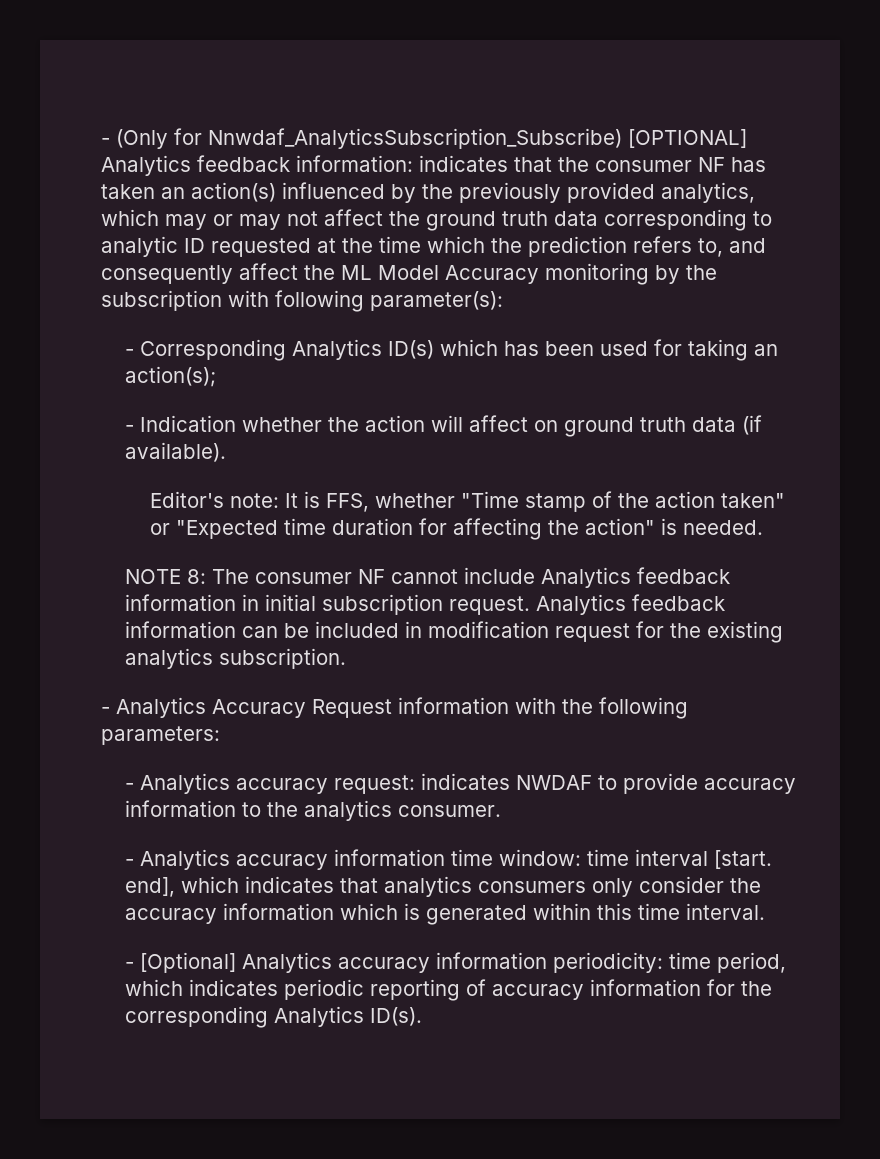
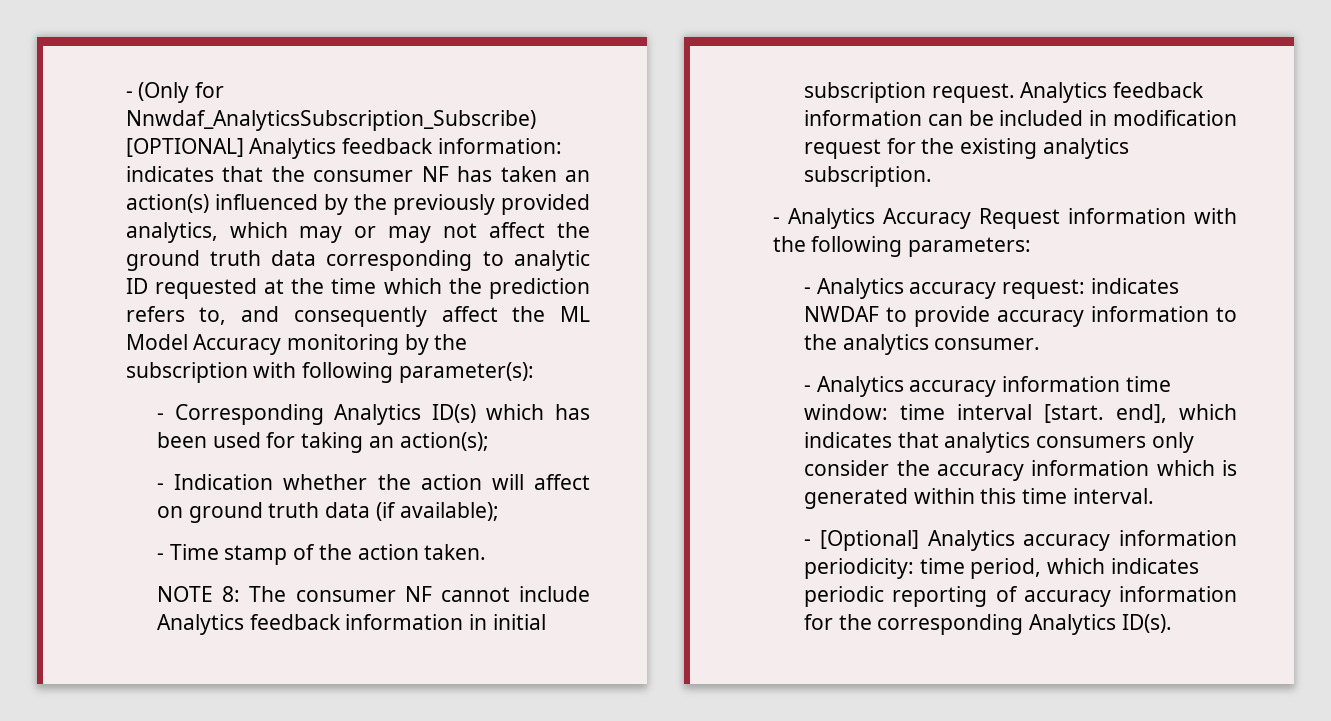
- - Indication whether the action will affect on ground truth data (if available).
- Editor's note: It is FFS, whether "Time stamp of the action taken" or "Expected time duration for affecting the action" is needed.
+ - Indication whether the action will affect on ground truth data (if available);
+ - Time stamp of the action taken.

